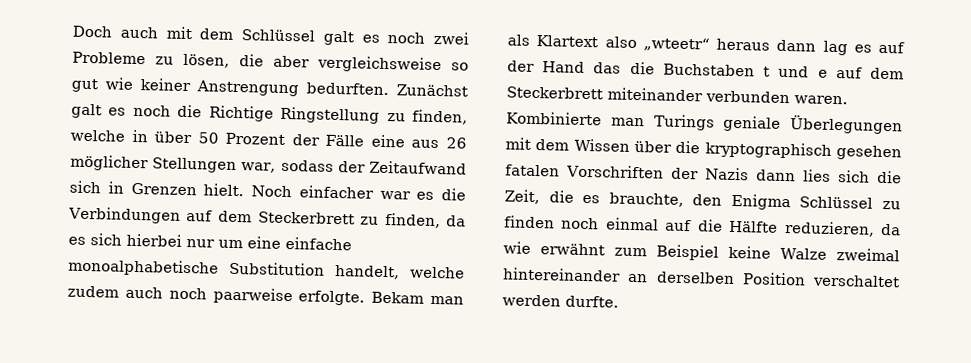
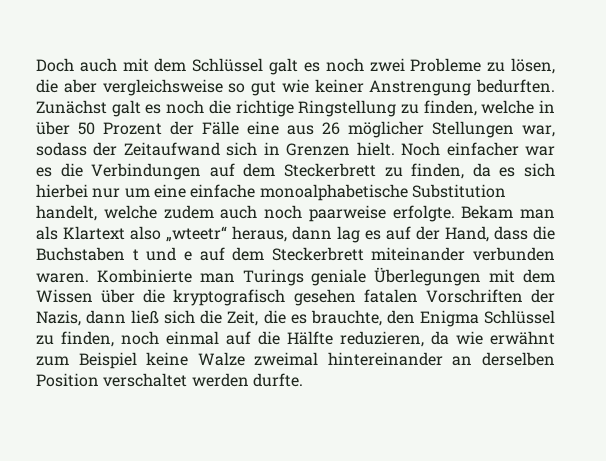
- Zunächst galt es noch die Richtige Ringstellung zu finden, welche in über 50 Prozent der Fälle eine aus 26 möglicher Stellungen war, sodass der Zeitaufwand sich in Grenzen hielt.
+ Zunächst galt es noch die richtige Ringstellung zu finden, welche in über 50 Prozent der Fälle eine aus 26 möglicher Stellungen war, sodass der Zeitaufwand sich in Grenzen hielt.
- Bekam man als Klartext also „wteetr“ heraus dann lag es auf der Hand das die Buchstaben t und e auf dem Steckerbrett miteinander verbunden waren.
+ Bekam man als Klartext also „wteetr“ heraus, dann lag es auf der Hand, dass die Buchstaben t und e auf dem Steckerbrett miteinander verbunden waren.
- Kombinierte man Turings geniale Überlegungen mit dem Wissen über die kryptographisch gesehen fatalen Vorschriften der Nazis dann lies sich die Zeit, die es brauchte, den Enigma Schlüssel zu finden noch einmal auf die Hälfte reduzieren, da wie erwähnt zum Beispiel keine Walze zweimal hintereinander an derselben Position verschaltet werden durfte.
+ Kombinierte man Turings geniale Überlegungen mit dem Wissen über die kryptografisch gesehen fatalen Vorschriften der Nazis, dann ließ sich die Zeit, die es brauchte, den Enigma Schlüssel zu finden, noch einmal auf die Hälfte reduzieren, da wie erwähnt zum Beispiel keine Walze zweimal hintereinander an derselben Position verschaltet werden durfte.

